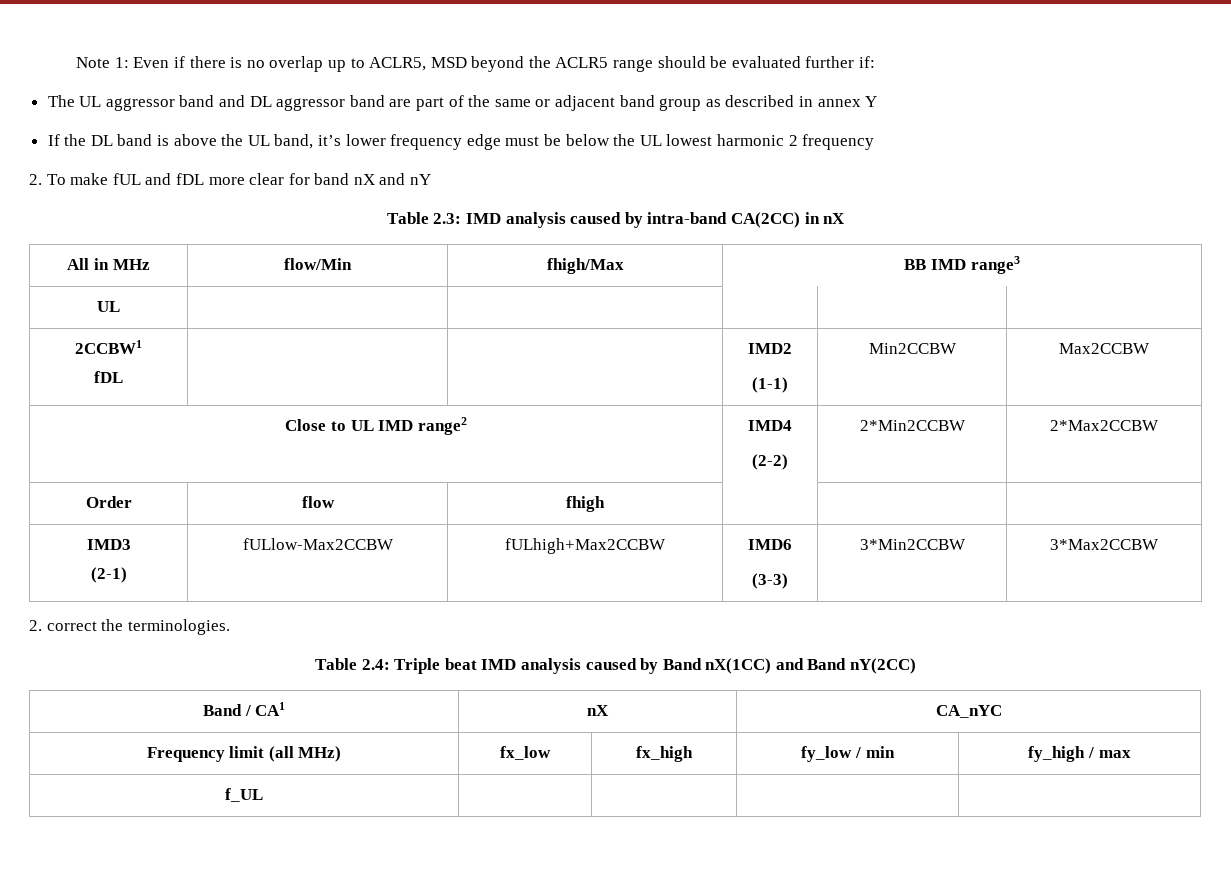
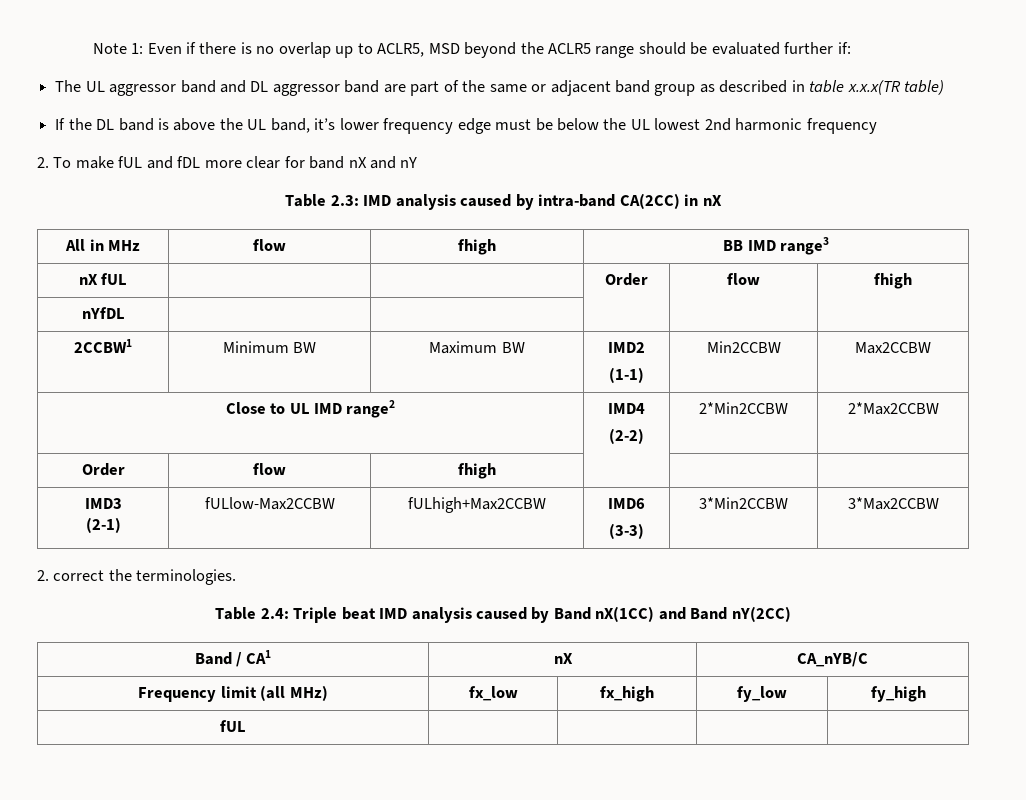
- The UL aggressor band and DL aggressor band are part of the same or adjacent band group as described in annex Y
+ The UL aggressor band and DL aggressor band are part of the same or adjacent band group as described in table x.x.x(TR table)
- If the DL band is above the UL band, it’s lower frequency edge must be below the UL lowest harmonic 2 frequency
+ If the DL band is above the UL band, it’s lower frequency edge must be below the UL lowest 2nd harmonic frequency
- All in MHz | flow/Min | fhigh/Max | BB IMD range3
+ All in MHz | flow | fhigh | BB IMD range3
- UL | | | | |
- 2CCBW1
- fDL | | | IMD2
+ nX fUL | | | Order | flow | fhigh
+ nYfDL | | | | |
+ 2CCBW1 | Minimum BW | Maximum BW | IMD2
- Band / CA1 | nX | CA_nYC
+ Band / CA1 | nX | CA_nYB/C
- Frequency limit (all MHz) | fx_low | fx_high | fy_low / min | fy_high / max
- f_UL | | | |
+ Frequency limit (all MHz) | fx_low | fx_high | fy_low | fy_high
+ fUL | | | |

